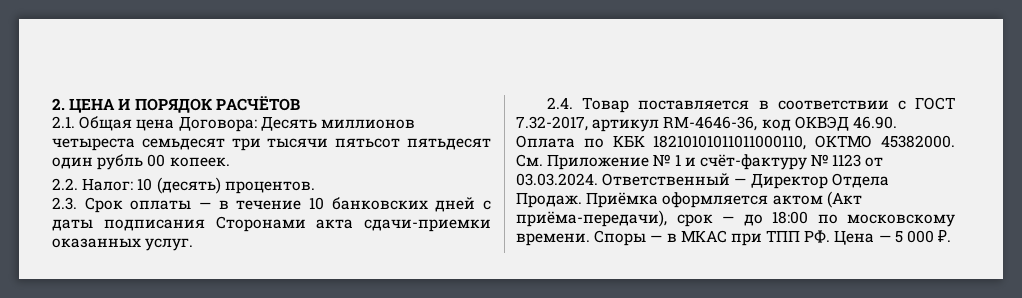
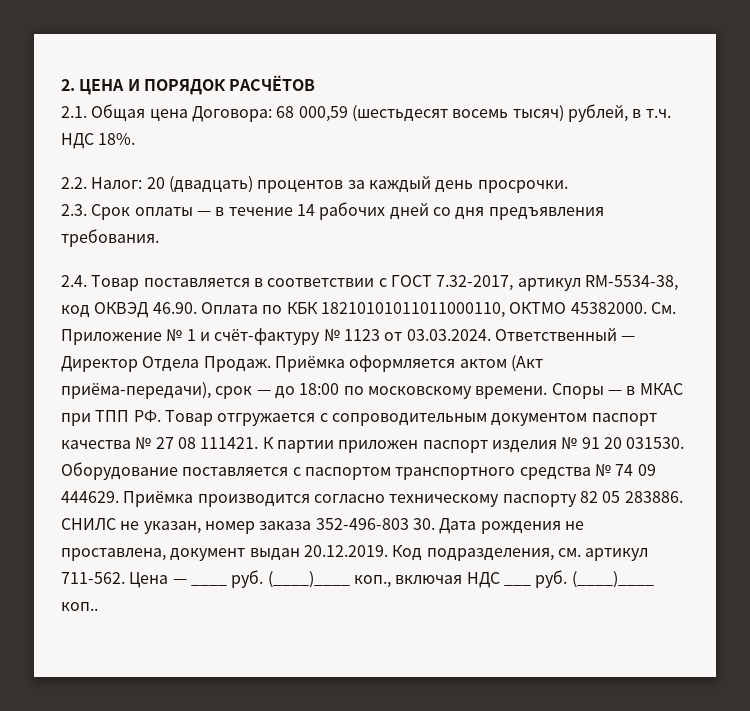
- 2.1. Общая цена Договора: Десять миллионов четыреста семьдесят три тысячи пятьсот пятьдесят один рубль 00 копеек.
- 2.2. Налог: 10 (десять) процентов.
+ 2.1. Общая цена Договора: 68 000,59 (шестьдесят восемь тысяч) рублей, в т.ч. НДС 18%.
+ 2.2. Налог: 20 (двадцать) процентов за каждый день просрочки.
- 2.3. Срок оплаты — в течение 10 банковских дней с даты подписания Сторонами акта сдачи-приемки оказанных услуг.
+ 2.3. Срок оплаты — в течение 14 рабочих дней со дня предъявления требования.
- 2.4. Товар поставляется в соответствии с ГОСТ 7.32-2017, артикул RM-4646-36, код ОКВЭД 46.90. Оплата по КБК 18210101011011000110, ОКТМО 45382000.
+ 2.4. Товар поставляется в соответствии с ГОСТ 7.32-2017, артикул RM-5534-38, код ОКВЭД 46.90. Оплата по КБК 18210101011011000110, ОКТМО 45382000.
- Споры — в МКАС при ТПП РФ. Цена — 5 000 ₽.
+ Споры — в МКАС при ТПП РФ. Товар отгружается с сопроводительным документом паспорт качества № 27 08 111421. К партии приложен паспорт изделия № 91 20 031530. Оборудование поставляется с паспортом транспортного средства № 74 09 444629. Приёмка производится согласно техническому паспорту 82 05 283886. СНИЛС не указан, номер заказа 352-496-803 30. Дата рождения не проставлена, документ выдан 20.12.2019. Код подразделения, см. артикул 711-562. Цена — ____ руб. (____)____ коп., включая НДС ___ руб. (____)____ коп..

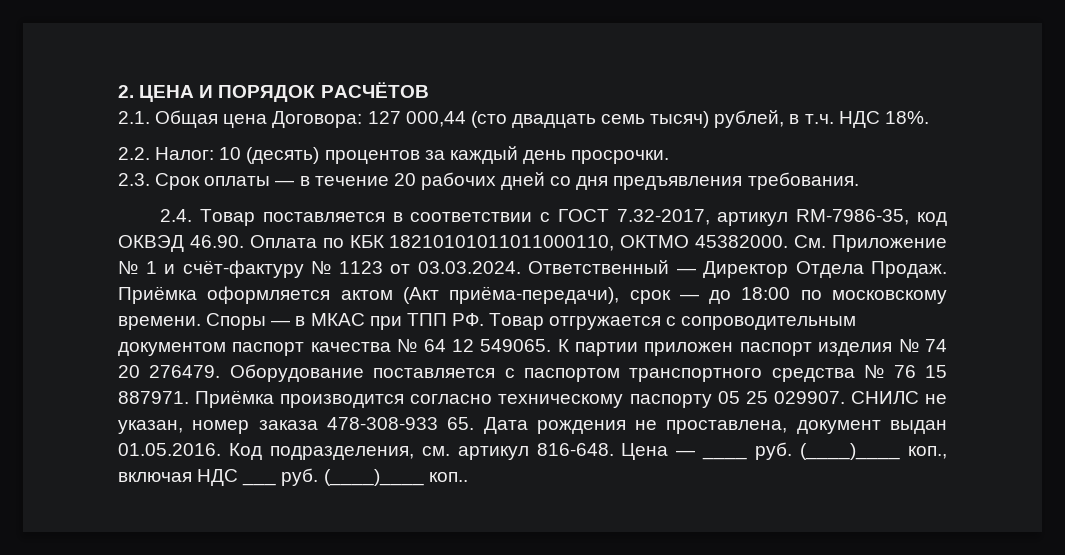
- 2.1. Общая цена Договора: 68 000,59 (шестьдесят восемь тысяч) рублей, в т.ч. НДС 18%.
+ 2.1. Общая цена Договора: 127 000,44 (сто двадцать семь тысяч) рублей, в т.ч. НДС 18%.
- 2.2. Налог: 20 (двадцать) процентов за каждый день просрочки.
+ 2.2. Налог: 10 (десять) процентов за каждый день просрочки.
- 2.3. Срок оплаты — в течение 14 рабочих дней со дня предъявления требования.
+ 2.3. Срок оплаты — в течение 20 рабочих дней со дня предъявления требования.
- 2.4. Товар поставляется в соответствии с ГОСТ 7.32-2017, артикул RM-5534-38, код ОКВЭД 46.90. Оплата по КБК 18210101011011000110, ОКТМО 45382000.
+ 2.4. Товар поставляется в соответствии с ГОСТ 7.32-2017, артикул RM-7986-35, код ОКВЭД 46.90. Оплата по КБК 18210101011011000110, ОКТМО 45382000.
- Споры — в МКАС при ТПП РФ. Товар отгружается с сопроводительным документом паспорт качества № 27 08 111421.
+ Споры — в МКАС при ТПП РФ. Товар отгружается с сопроводительным документом паспорт качества № 64 12 549065.
- К партии приложен паспорт изделия № 91 20 031530.
+ К партии приложен паспорт изделия № 74 20 276479.
- Оборудование поставляется с паспортом транспортного средства № 74 09 444629.
+ Оборудование поставляется с паспортом транспортного средства № 76 15 887971.
- Приёмка производится согласно техническому паспорту 82 05 283886.
+ Приёмка производится согласно техническому паспорту 05 25 029907.
- СНИЛС не указан, номер заказа 352-496-803 30. Дата рождения не проставлена, документ выдан 20.12.2019. Код подразделения, см. артикул 711-562.
+ СНИЛС не указан, номер заказа 478-308-933 65. Дата рождения не проставлена, документ выдан 01.05.2016. Код подразделения, см. артикул 816-648.

